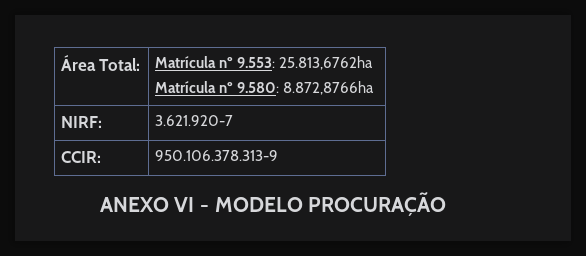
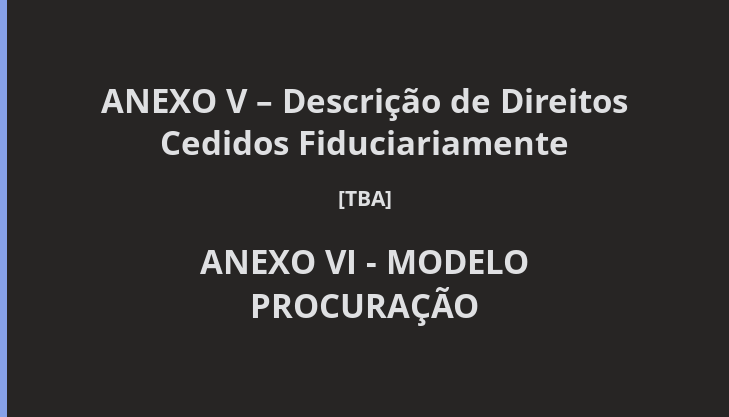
- Área Total: | Matrícula nº 9.553: 25.813,6762ha
- Matrícula nº 9.580: 8.872,8766ha
- NIRF: | 3.621.920-7
- CCIR: | 950.106.378.313-9
+ ANEXO V – Descrição de Direitos Cedidos Fiduciariamente
+ [TBA]

